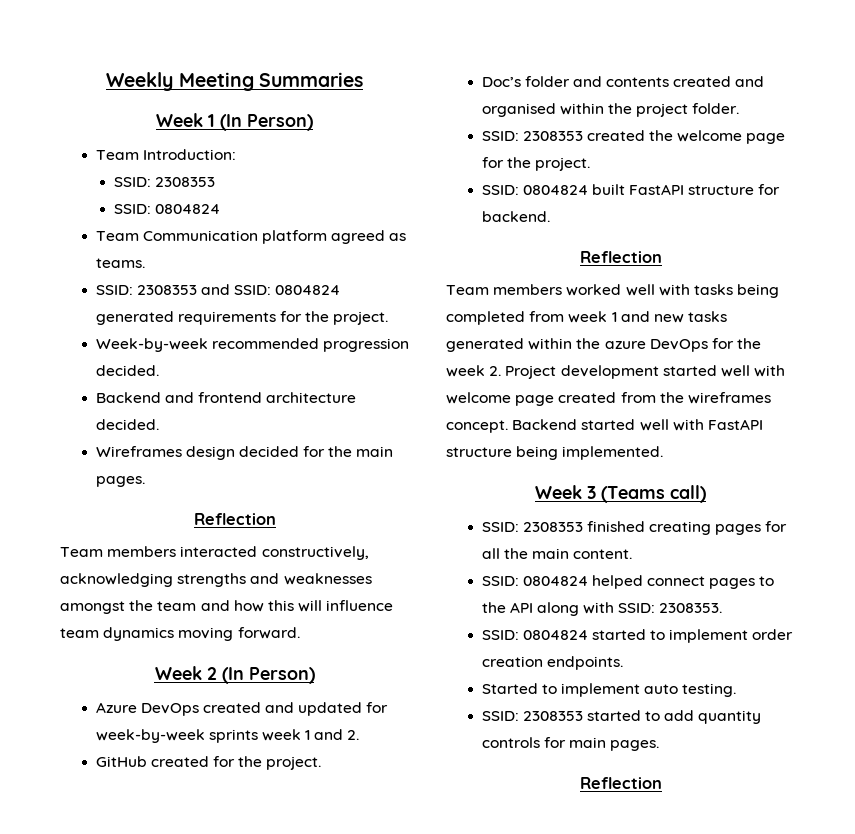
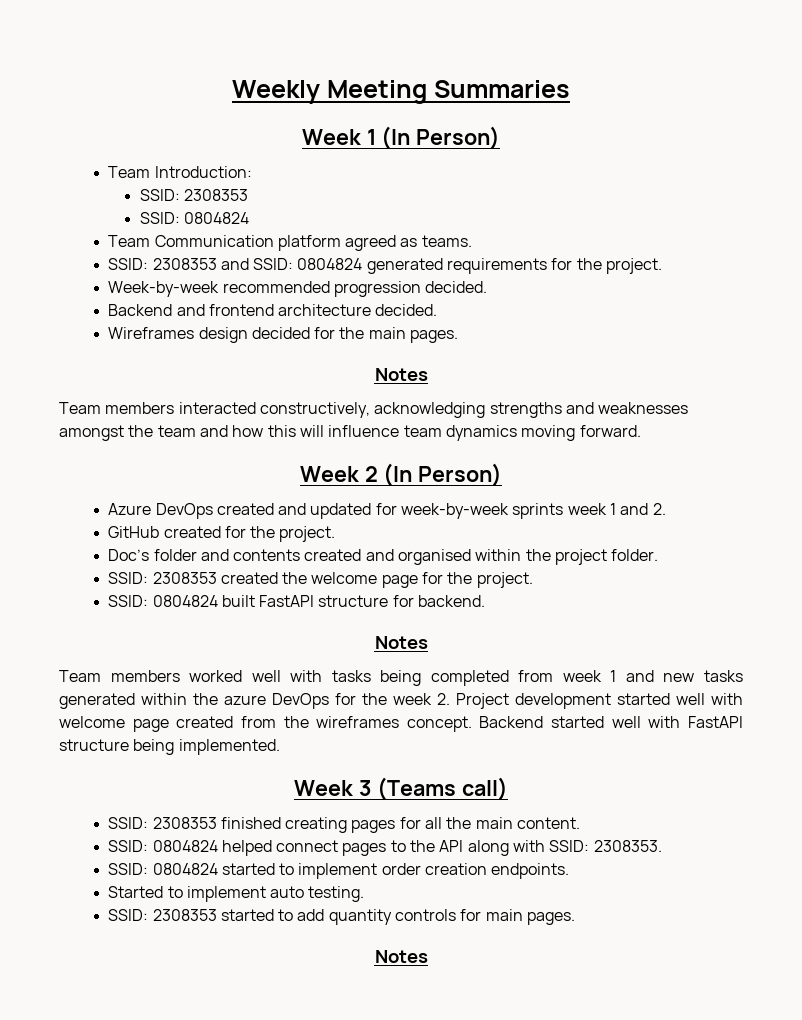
  Wireframes design decided for the main pages.
- Reflection
+ Notes
  SSID: 0804824 built FastAPI structure for backend.
- Reflection
+ Notes
  SSID: 2308353 started to add quantity controls for main pages.
- Reflection
+ Notes

